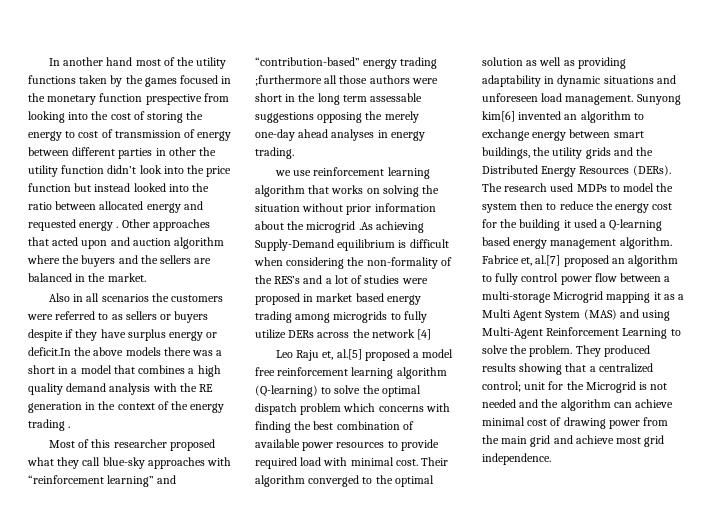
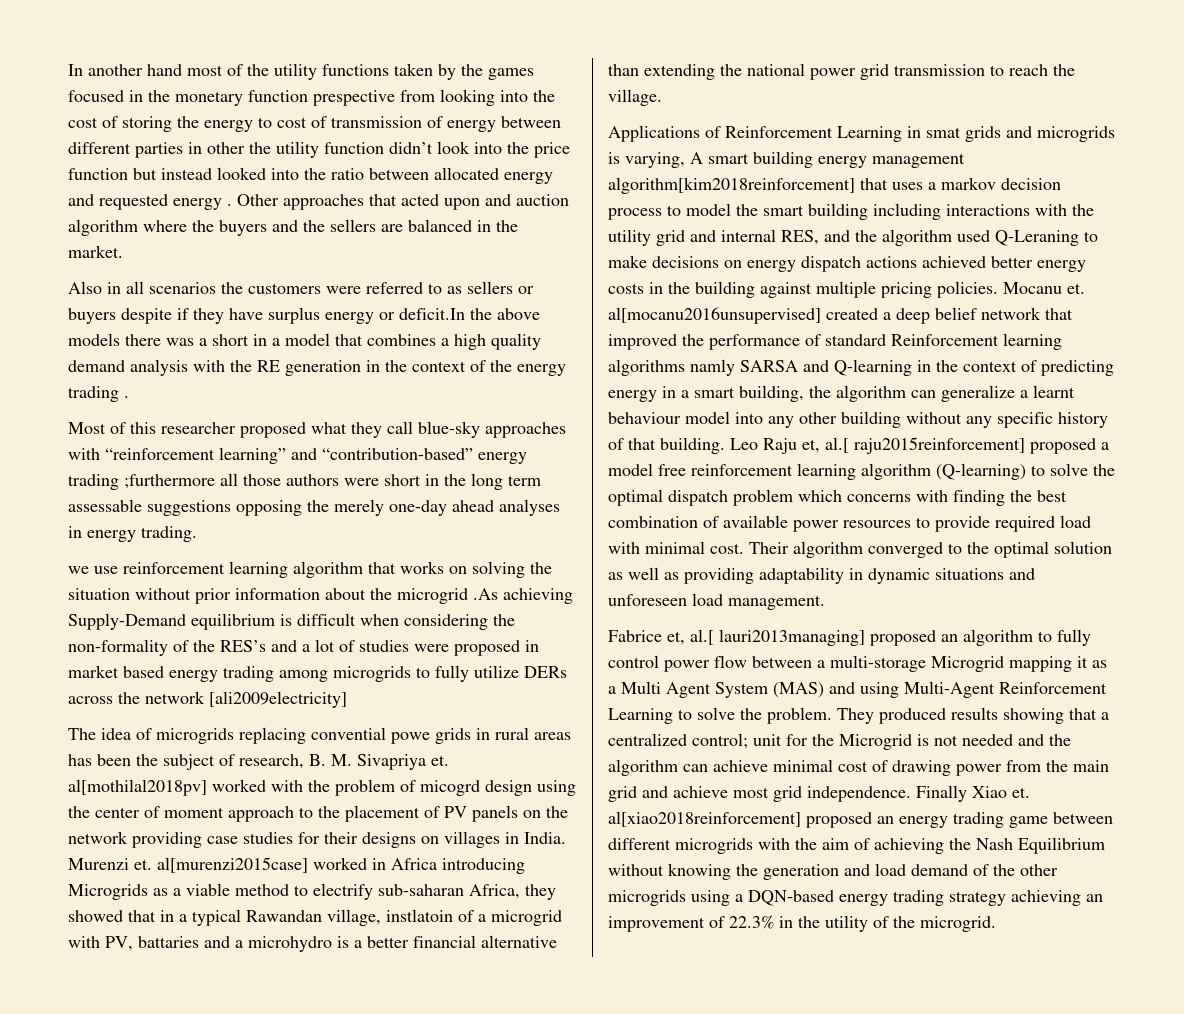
- we use reinforcement learning algorithm that works on solving the situation without prior information about the microgrid .As achieving Supply-Demand equilibrium is difficult when considering the non-formality of the RES’s and a lot of studies were proposed in market based energy trading among microgrids to fully utilize DERs across the network [4]
- Leo Raju et, al.[5] proposed a model free reinforcement learning algorithm (Q-learning) to solve the optimal dispatch problem which concerns with finding the best combination of available power resources to provide required load with minimal cost.
+ we use reinforcement learning algorithm that works on solving the situation without prior information about the microgrid .As achieving Supply-Demand equilibrium is difficult when considering the non-formality of the RES’s and a lot of studies were proposed in market based energy trading among microgrids to fully utilize DERs across the network [ali2009electricity]
+ The idea of microgrids replacing convential powe grids in rural areas has been the subject of research, B. M. Sivapriya et. al[mothilal2018pv] worked with the problem of micogrd design using the center of moment approach to the placement of PV panels on the network providing case studies for their designs on villages in India. Murenzi et. al[murenzi2015case] worked in Africa introducing Microgrids as a viable method to electrify sub-saharan Africa, they showed that in a typical Rawandan village, instlatoin of a microgrid with PV, battaries and a microhydro is a better financial alternative than extending the national power grid transmission to reach the village.
+ Applications of Reinforcement Learning in smat grids and microgrids is varying, A smart building energy management algorithm[kim2018reinforcement] that uses a markov decision process to model the smart building including interactions with the utility grid and internal RES, and the algorithm used Q-Leraning to make decisions on energy dispatch actions achieved better energy costs in the building against multiple pricing policies. Mocanu et. al[mocanu2016unsupervised] created a deep belief network that improved the performance of standard Reinforcement learning algorithms namly SARSA and Q-learning in the context of predicting energy in a smart building, the algorithm can generalize a learnt behaviour model into any other building without any specific history of that building. Leo Raju et, al.[ raju2015reinforcement] proposed a model free reinforcement learning algorithm (Q-learning) to solve the optimal dispatch problem which concerns with finding the best combination of available power resources to provide required load with minimal cost.
- Their algorithm converged to the optimal solution as well as providing adaptability in dynamic situations and unforeseen load management. Sunyong kim[6] invented an algorithm to exchange energy between smart buildings, the utility grids and the Distributed Energy Resources (DERs). The research used MDPs to model the system then to reduce the energy cost for the building it used a Q-learning based energy management algorithm. Fabrice et, al.[7] proposed an algorithm to fully control power flow between a multi-storage Microgrid mapping it as a Multi Agent System (MAS) and using Multi-Agent Reinforcement Learning to solve the problem.
+ Their algorithm converged to the optimal solution as well as providing adaptability in dynamic situations and unforeseen load management.
+ Fabrice et, al.[ lauri2013managing] proposed an algorithm to fully control power flow between a multi-storage Microgrid mapping it as a Multi Agent System (MAS) and using Multi-Agent Reinforcement Learning to solve the problem.
+ Finally Xiao et. al[xiao2018reinforcement] proposed an energy trading game between different microgrids with the aim of achieving the Nash Equilibrium without knowing the generation and load demand of the other microgrids using a DQN-based energy trading strategy achieving an improvement of 22.3% in the utility of the microgrid.

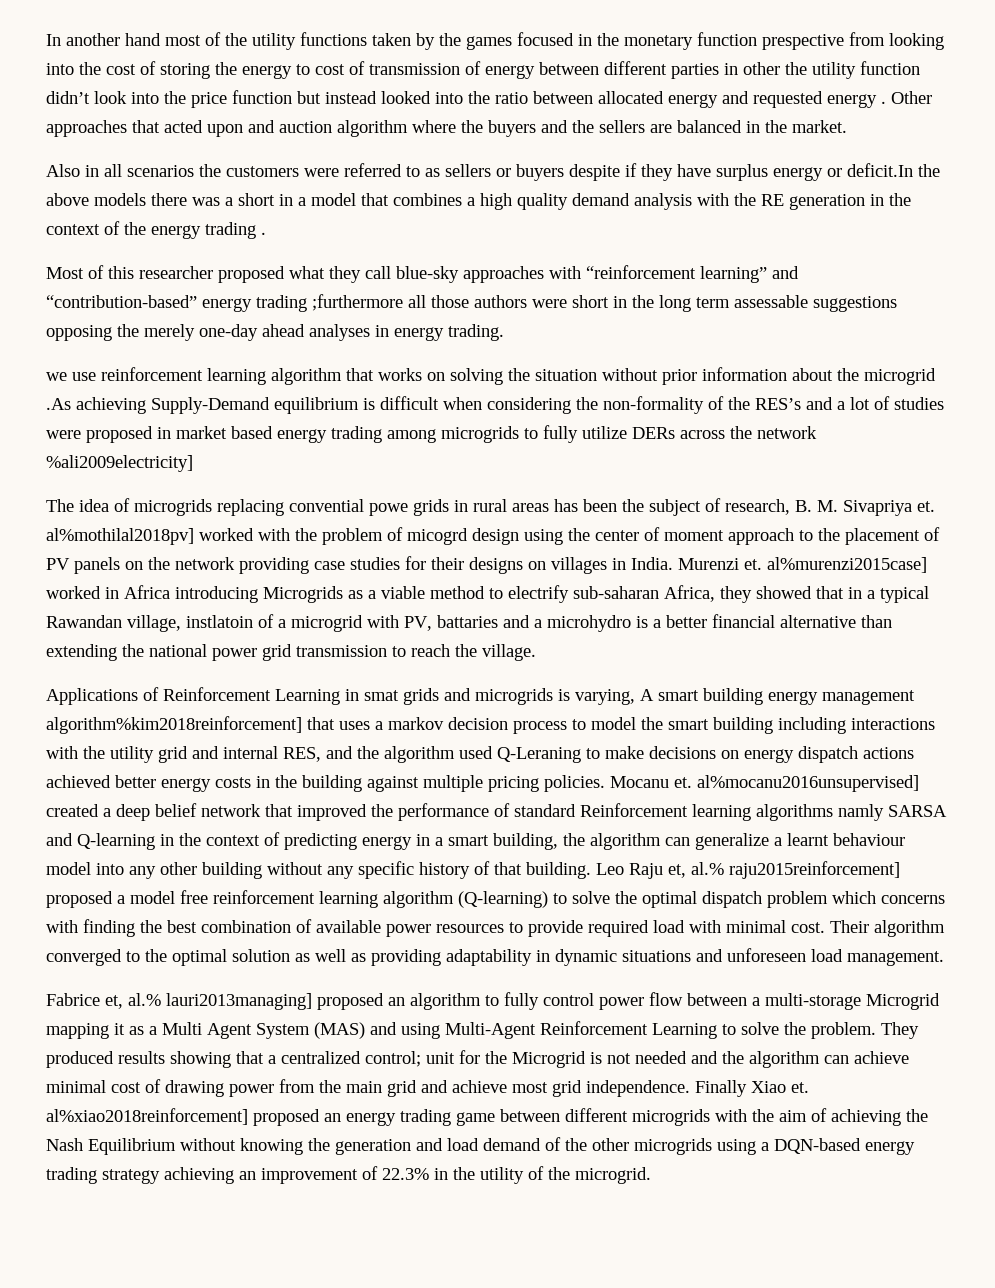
- we use reinforcement learning algorithm that works on solving the situation without prior information about the microgrid .As achieving Supply-Demand equilibrium is difficult when considering the non-formality of the RES’s and a lot of studies were proposed in market based energy trading among microgrids to fully utilize DERs across the network [ali2009electricity]
+ we use reinforcement learning algorithm that works on solving the situation without prior information about the microgrid .As achieving Supply-Demand equilibrium is difficult when considering the non-formality of the RES’s and a lot of studies were proposed in market based energy trading among microgrids to fully utilize DERs across the network %ali2009electricity]
- The idea of microgrids replacing convential powe grids in rural areas has been the subject of research, B. M. Sivapriya et. al[mothilal2018pv] worked with the problem of micogrd design using the center of moment approach to the placement of PV panels on the network providing case studies for their designs on villages in India.
+ The idea of microgrids replacing convential powe grids in rural areas has been the subject of research, B. M. Sivapriya et. al%mothilal2018pv] worked with the problem of micogrd design using the center of moment approach to the placement of PV panels on the network providing case studies for their designs on villages in India.
- Murenzi et. al[murenzi2015case] worked in Africa introducing Microgrids as a viable method to electrify sub-saharan Africa, they showed that in a typical Rawandan village, instlatoin of a microgrid with PV, battaries and a microhydro is a better financial alternative than extending the national power grid transmission to reach the village.
+ Murenzi et. al%murenzi2015case] worked in Africa introducing Microgrids as a viable method to electrify sub-saharan Africa, they showed that in a typical Rawandan village, instlatoin of a microgrid with PV, battaries and a microhydro is a better financial alternative than extending the national power grid transmission to reach the village.
- Applications of Reinforcement Learning in smat grids and microgrids is varying, A smart building energy management algorithm[kim2018reinforcement] that uses a markov decision process to model the smart building including interactions with the utility grid and internal RES, and the algorithm used Q-Leraning to make decisions on energy dispatch actions achieved better energy costs in the building against multiple pricing policies.
+ Applications of Reinforcement Learning in smat grids and microgrids is varying, A smart building energy management algorithm%kim2018reinforcement] that uses a markov decision process to model the smart building including interactions with the utility grid and internal RES, and the algorithm used Q-Leraning to make decisions on energy dispatch actions achieved better energy costs in the building against multiple pricing policies.
- Mocanu et. al[mocanu2016unsupervised] created a deep belief network that improved the performance of standard Reinforcement learning algorithms namly SARSA and Q-learning in the context of predicting energy in a smart building, the algorithm can generalize a learnt behaviour model into any other building without any specific history of that building.
+ Mocanu et. al%mocanu2016unsupervised] created a deep belief network that improved the performance of standard Reinforcement learning algorithms namly SARSA and Q-learning in the context of predicting energy in a smart building, the algorithm can generalize a learnt behaviour model into any other building without any specific history of that building.
- Leo Raju et, al.[ raju2015reinforcement] proposed a model free reinforcement learning algorithm (Q-learning) to solve the optimal dispatch problem which concerns with finding the best combination of available power resources to provide required load with minimal cost.
+ Leo Raju et, al.% raju2015reinforcement] proposed a model free reinforcement learning algorithm (Q-learning) to solve the optimal dispatch problem which concerns with finding the best combination of available power resources to provide required load with minimal cost.
- Fabrice et, al.[ lauri2013managing] proposed an algorithm to fully control power flow between a multi-storage Microgrid mapping it as a Multi Agent System (MAS) and using Multi-Agent Reinforcement Learning to solve the problem.
+ Fabrice et, al.% lauri2013managing] proposed an algorithm to fully control power flow between a multi-storage Microgrid mapping it as a Multi Agent System (MAS) and using Multi-Agent Reinforcement Learning to solve the problem.
- Finally Xiao et. al[xiao2018reinforcement] proposed an energy trading game between different microgrids with the aim of achieving the Nash Equilibrium without knowing the generation and load demand of the other microgrids using a DQN-based energy trading strategy achieving an improvement of 22.3% in the utility of the microgrid.
+ Finally Xiao et. al%xiao2018reinforcement] proposed an energy trading game between different microgrids with the aim of achieving the Nash Equilibrium without knowing the generation and load demand of the other microgrids using a DQN-based energy trading strategy achieving an improvement of 22.3% in the utility of the microgrid.

